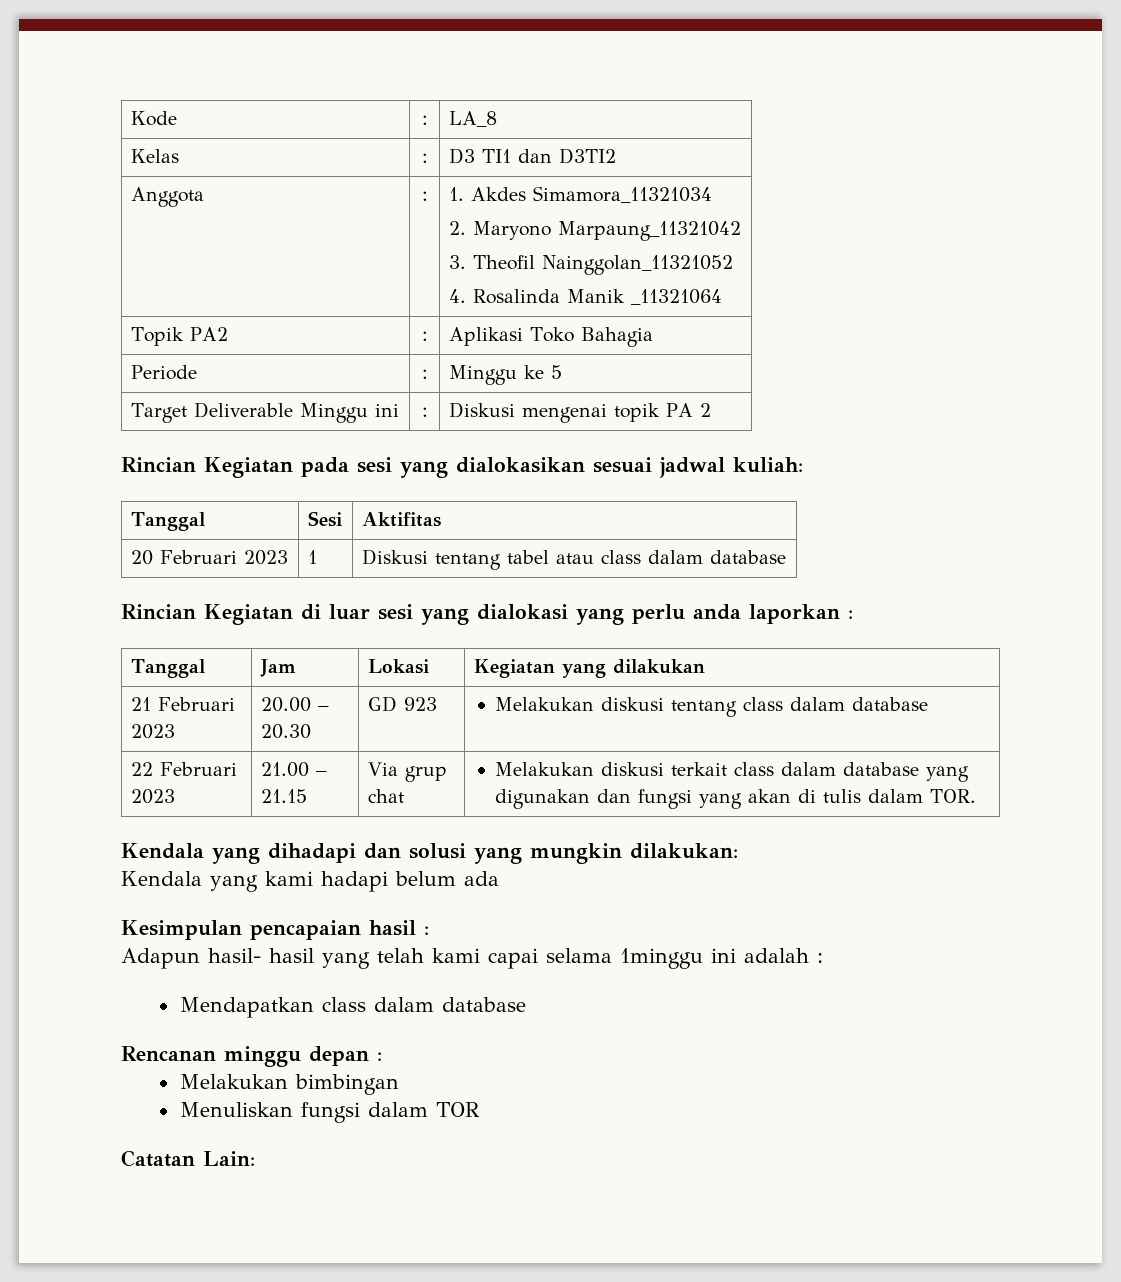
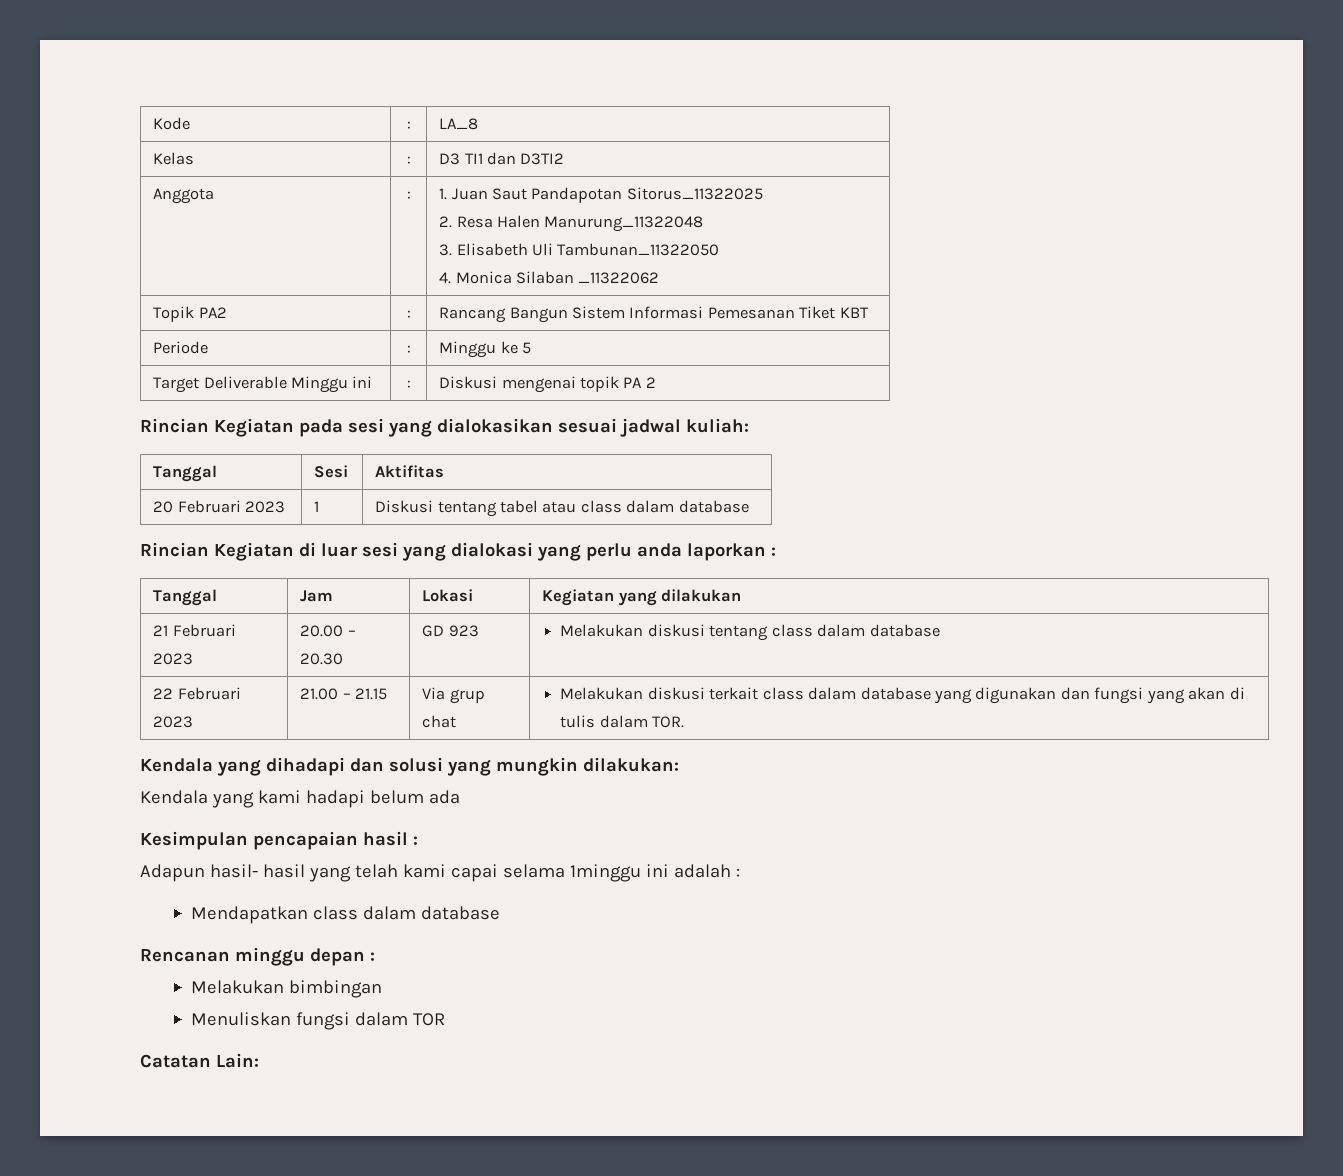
- Anggota | : | 1. Akdes Simamora_11321034
- 2. Maryono Marpaung_11321042
- 3. Theofil Nainggolan_11321052
- 4. Rosalinda Manik _11321064
- Topik PA2 | : | Aplikasi Toko Bahagia
+ Anggota | : | 1. Juan Saut Pandapotan Sitorus_11322025
+ 2. Resa Halen Manurung_11322048
+ 3. Elisabeth Uli Tambunan_11322050
+ 4. Monica Silaban _11322062
+ Topik PA2 | : | Rancang Bangun Sistem Informasi Pemesanan Tiket KBT

